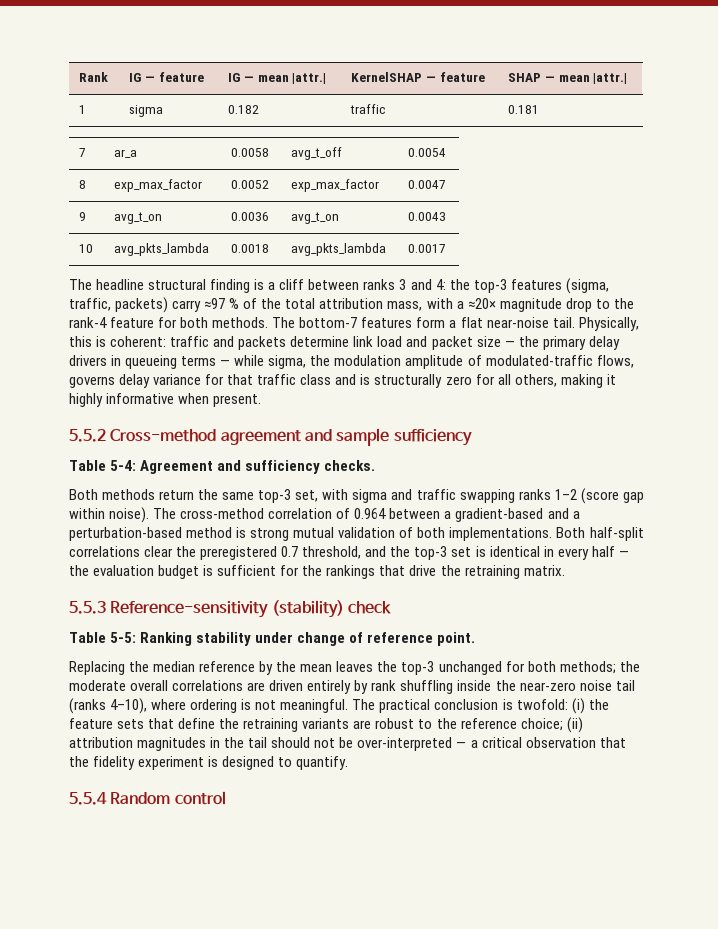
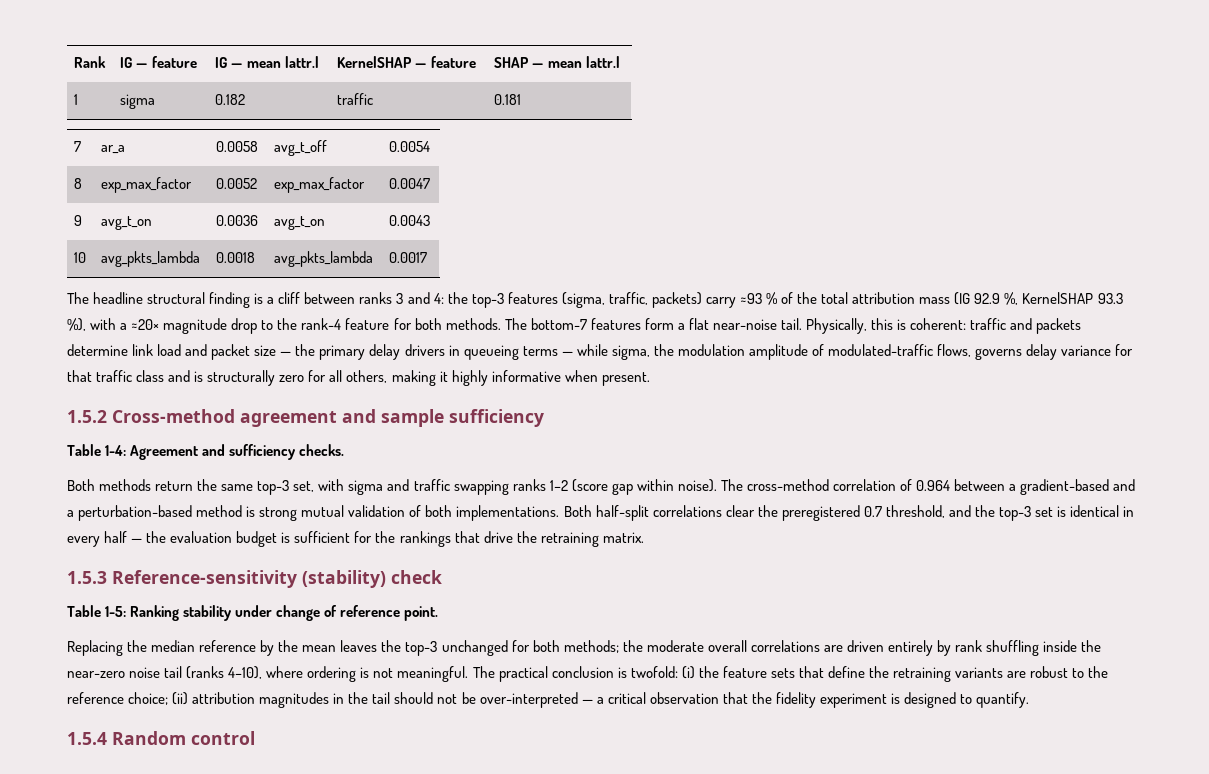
- The headline structural finding is a cliff between ranks 3 and 4: the top-3 features (sigma, traffic, packets) carry ≈97 % of the total attribution mass, with a ≈20× magnitude drop to the rank-4 feature for both methods.
+ The headline structural finding is a cliff between ranks 3 and 4: the top-3 features (sigma, traffic, packets) carry ≈93 % of the total attribution mass (IG 92.9 %, KernelSHAP 93.3 %), with a ≈20× magnitude drop to the rank-4 feature for both methods.
- 5.5.2 Cross-method agreement and sample sufficiency
+ 1.5.2 Cross-method agreement and sample sufficiency
- Table 5-4: Agreement and sufficiency checks.
+ Table 1-4: Agreement and sufficiency checks.
- 5.5.3 Reference-sensitivity (stability) check
+ 1.5.3 Reference-sensitivity (stability) check
- Table 5-5: Ranking stability under change of reference point.
+ Table 1-5: Ranking stability under change of reference point.
- 5.5.4 Random control
+ 1.5.4 Random control

